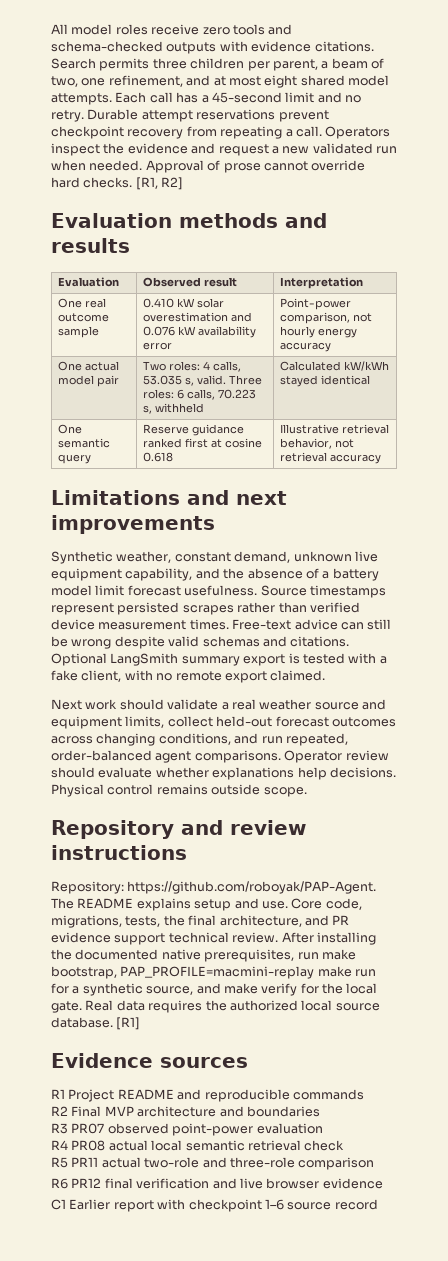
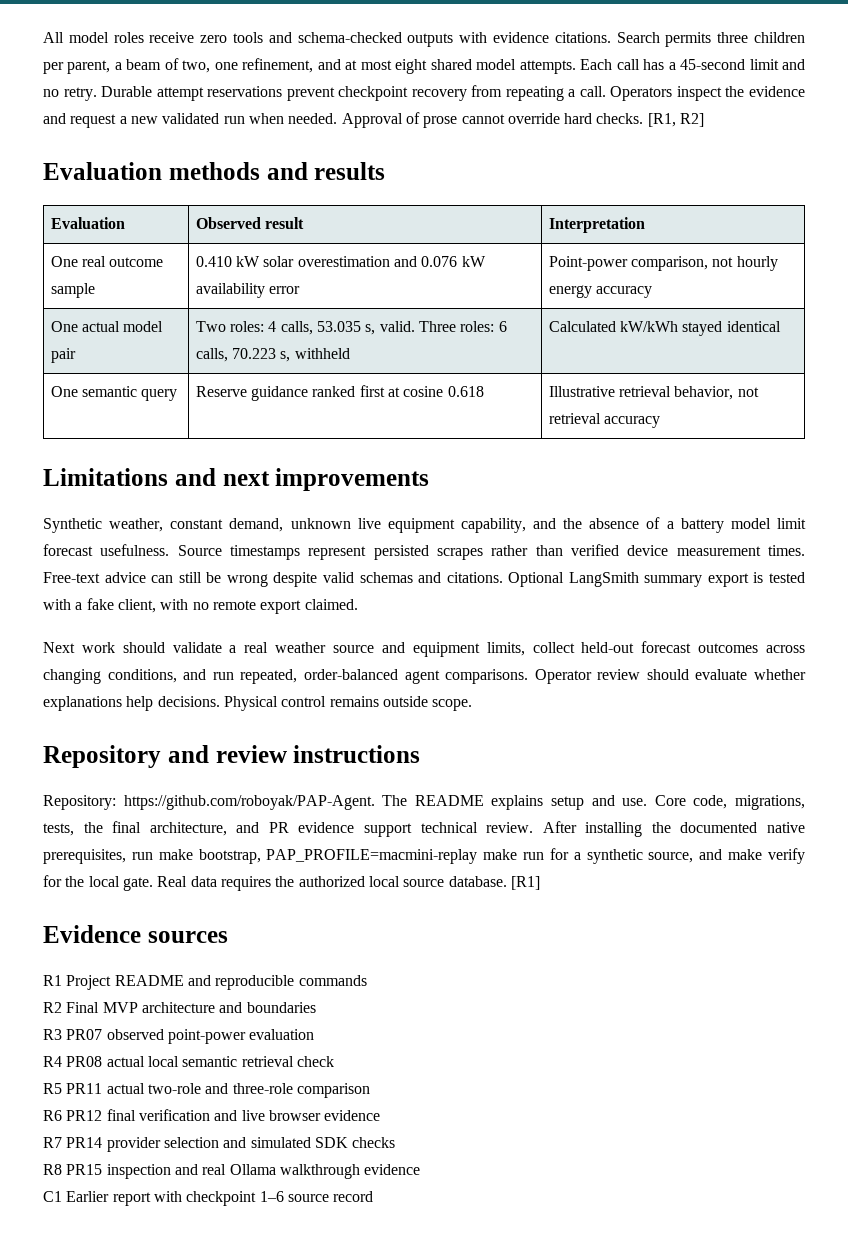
+ R7 PR14 provider selection and simulated SDK checks
+ R8 PR15 inspection and real Ollama walkthrough evidence

